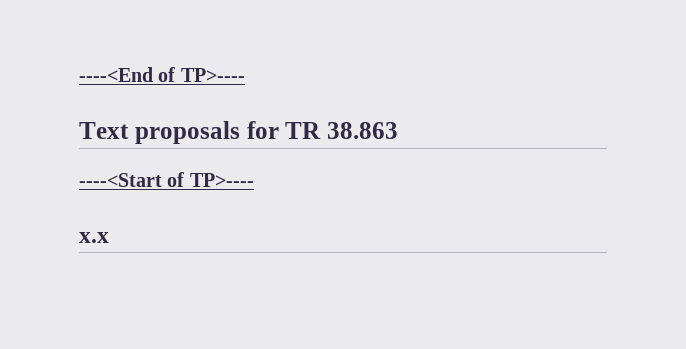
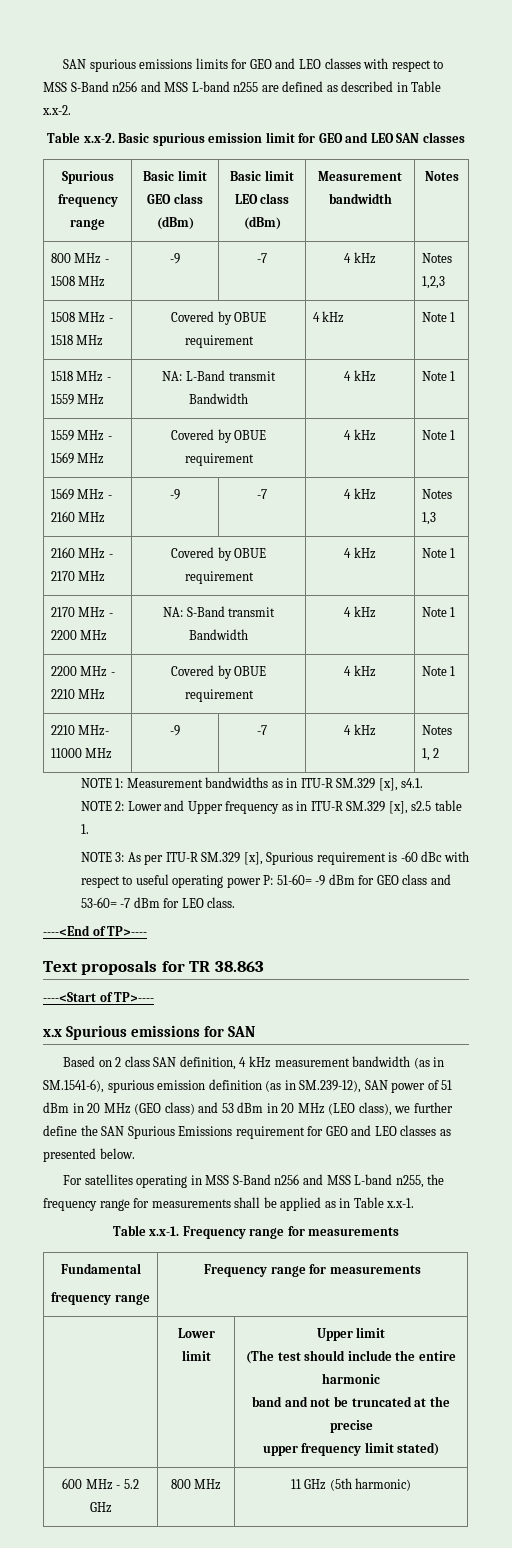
+ SAN spurious emissions limits for GEO and LEO classes with respect to MSS S-Band n256 and MSS L-band n255 are defined as described in Table x.x-2.
+ Table x.x-2. Basic spurious emission limit for GEO and LEO SAN classes
+ Spurious frequency range | Basic limit GEO class (dBm) | Basic limit LEO class (dBm) | Measurement bandwidth | Notes
+ 800 MHz - 1508 MHz | -9 | -7 | 4 kHz | Notes 1,2,3
+ 1508 MHz - 1518 MHz | Covered by OBUE requirement | 4 kHz | Note 1
+ 1518 MHz - 1559 MHz | NA: L-Band transmit Bandwidth | 4 kHz | Note 1
+ 1559 MHz - 1569 MHz | Covered by OBUE requirement | 4 kHz | Note 1
+ 1569 MHz - 2160 MHz | -9 | -7 | 4 kHz | Notes 1,3
+ 2160 MHz - 2170 MHz | Covered by OBUE requirement | 4 kHz | Note 1
+ 2170 MHz - 2200 MHz | NA: S-Band transmit Bandwidth | 4 kHz | Note 1
+ 2200 MHz - 2210 MHz | Covered by OBUE requirement | 4 kHz | Note 1
+ 2210 MHz- 11000 MHz | -9 | -7 | 4 kHz | Notes 1, 2
+ NOTE 1: Measurement bandwidths as in ITU-R SM.329 [x], s4.1.
+ NOTE 2: Lower and Upper frequency as in ITU-R SM.329 [x], s2.5 table 1.
+ NOTE 3: As per ITU-R SM.329 [x], Spurious requirement is -60 dBc with respect to useful operating power P: 51-60= -9 dBm for GEO class and 53-60= -7 dBm for LEO class.
- x.x
+ x.x Spurious emissions for SAN
+ Based on 2 class SAN definition, 4 kHz measurement bandwidth (as in SM.1541-6), spurious emission definition (as in SM.239-12), SAN power of 51 dBm in 20 MHz (GEO class) and 53 dBm in 20 MHz (LEO class), we further define the SAN Spurious Emissions requirement for GEO and LEO classes as presented below.
+ For satellites operating in MSS S-Band n256 and MSS L-band n255, the frequency range for measurements shall be applied as in Table x.x-1.
+ Table x.x-1. Frequency range for measurements
+ Fundamental
+ frequency range | Frequency range for measurements
+ | Lower limit | Upper limit
+ (The test should include the entire harmonic
+ band and not be truncated at the precise
+ upper frequency limit stated)
+ 600 MHz - 5.2 GHz | 800 MHz | 11 GHz (5th harmonic)

